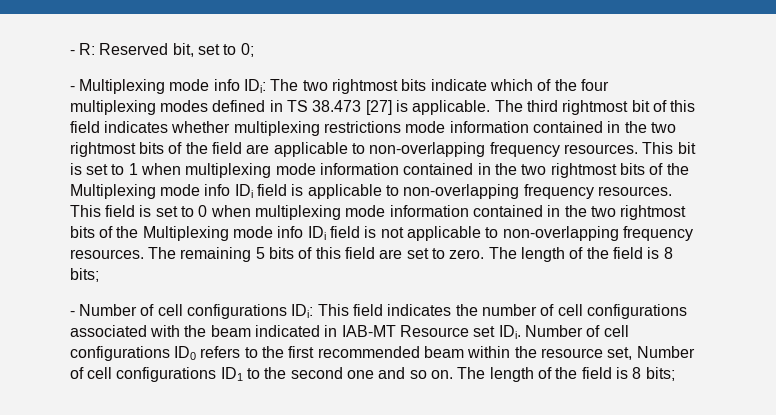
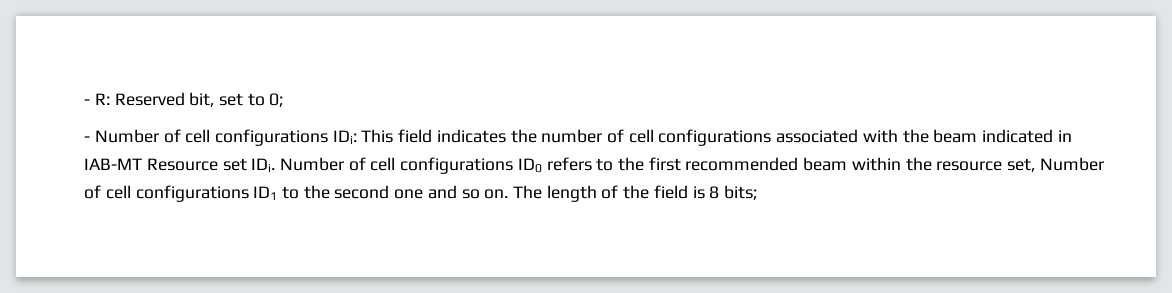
- - Multiplexing mode info IDi: The two rightmost bits indicate which of the four multiplexing modes defined in TS 38.473 [27] is applicable. The third rightmost bit of this field indicates whether multiplexing restrictions mode information contained in the two rightmost bits of the field are applicable to non-overlapping frequency resources. This bit is set to 1 when multiplexing mode information contained in the two rightmost bits of the Multiplexing mode info IDi field is applicable to non-overlapping frequency resources. This field is set to 0 when multiplexing mode information contained in the two rightmost bits of the Multiplexing mode info IDi field is not applicable to non-overlapping frequency resources. The remaining 5 bits of this field are set to zero. The length of the field is 8 bits;

